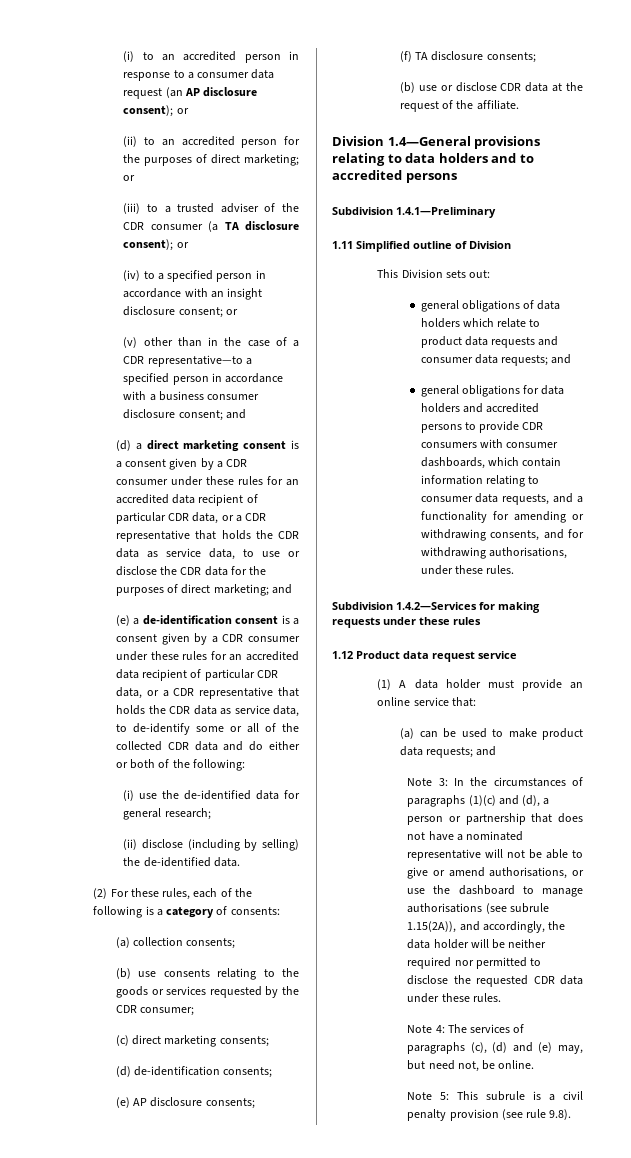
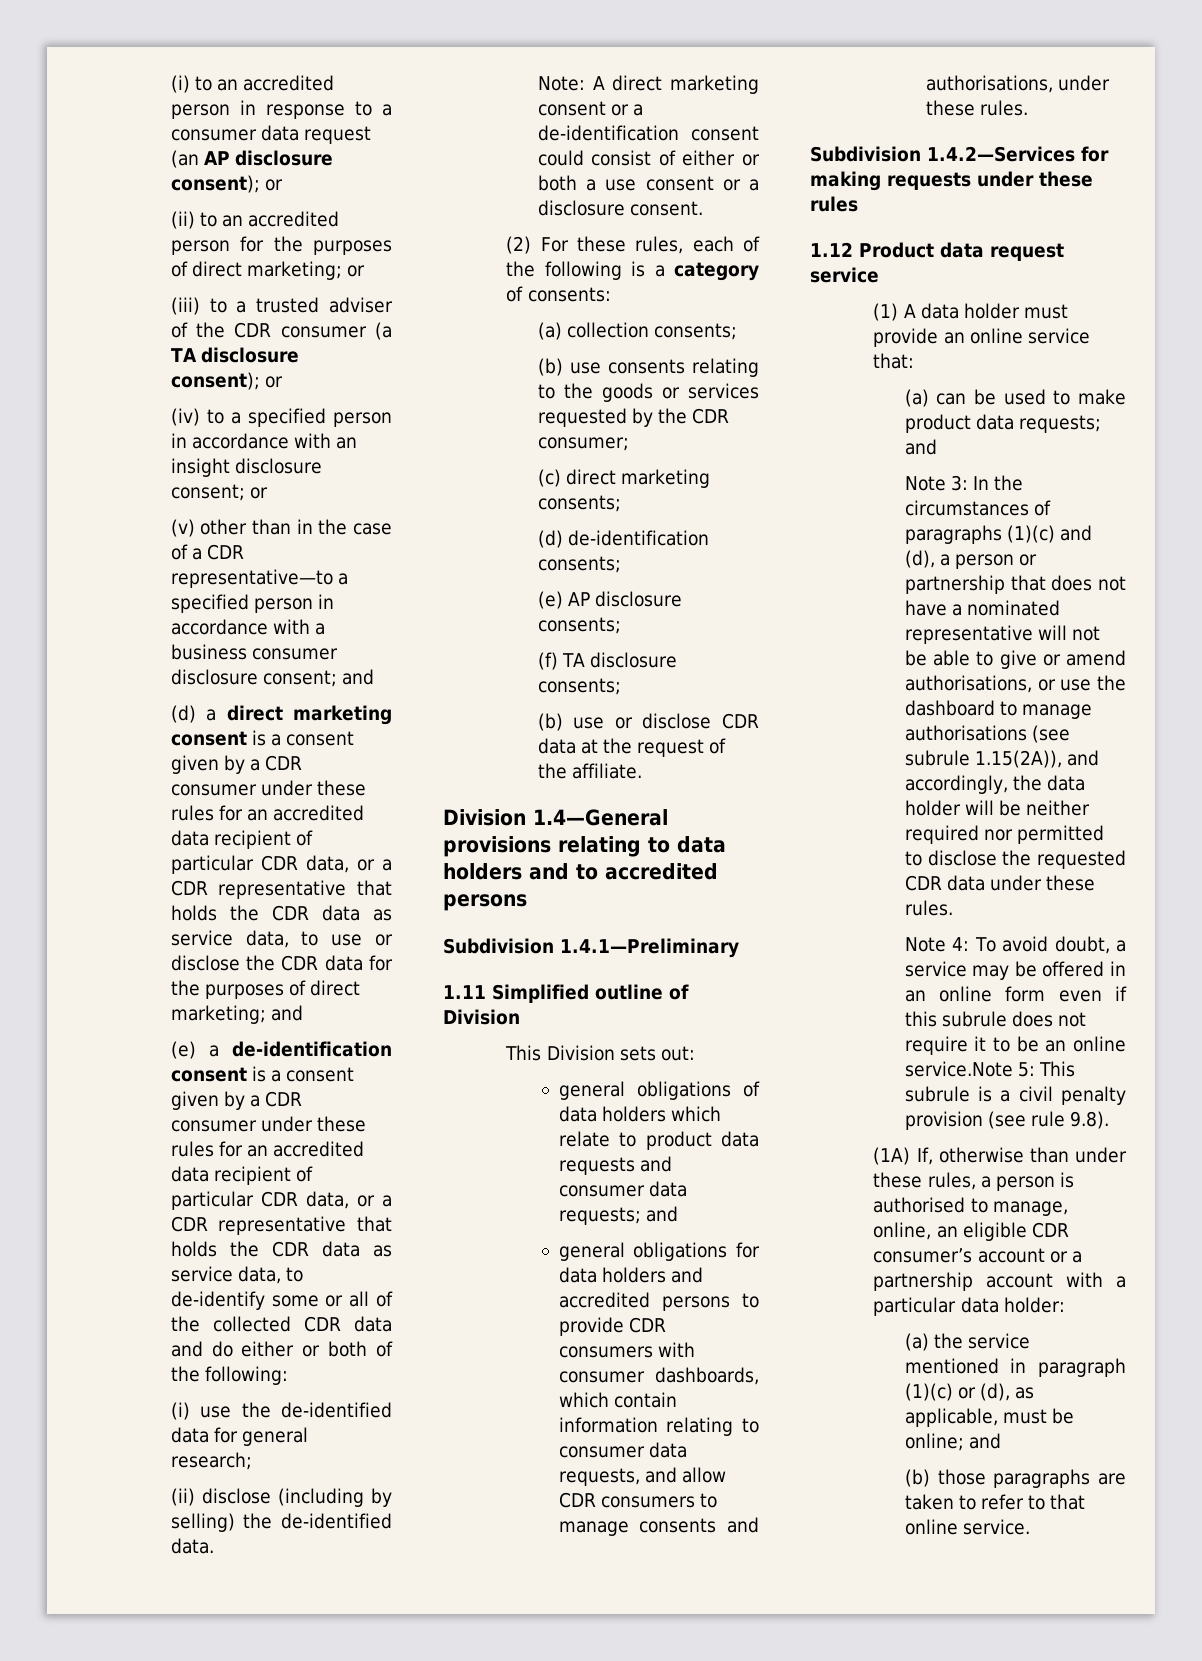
+ Note: A direct marketing consent or a de-identification consent could consist of either or both a use consent or a disclosure consent.
- general obligations for data holders and accredited persons to provide CDR consumers with consumer dashboards, which contain information relating to consumer data requests, and a functionality for amending or withdrawing consents, and for withdrawing authorisations, under these rules.
+ general obligations for data holders and accredited persons to provide CDR consumers with consumer dashboards, which contain information relating to consumer data requests, and allow CDR consumers to manage consents and authorisations, under these rules.
- Note 4: The services of paragraphs (c), (d) and (e) may, but need not, be online.
- Note 5: This subrule is a civil penalty provision (see rule 9.8).
+ Note 4: To avoid doubt, a service may be offered in an online form even if this subrule does not require it to be an online service.Note 5: This subrule is a civil penalty provision (see rule 9.8).
+ (1A) If, otherwise than under these rules, a person is authorised to manage, online, an eligible CDR consumer’s account or a partnership account with a particular data holder:
+ (a) the service mentioned in paragraph (1)(c) or (d), as applicable, must be online; and
+ (b) those paragraphs are taken to refer to that online service.

